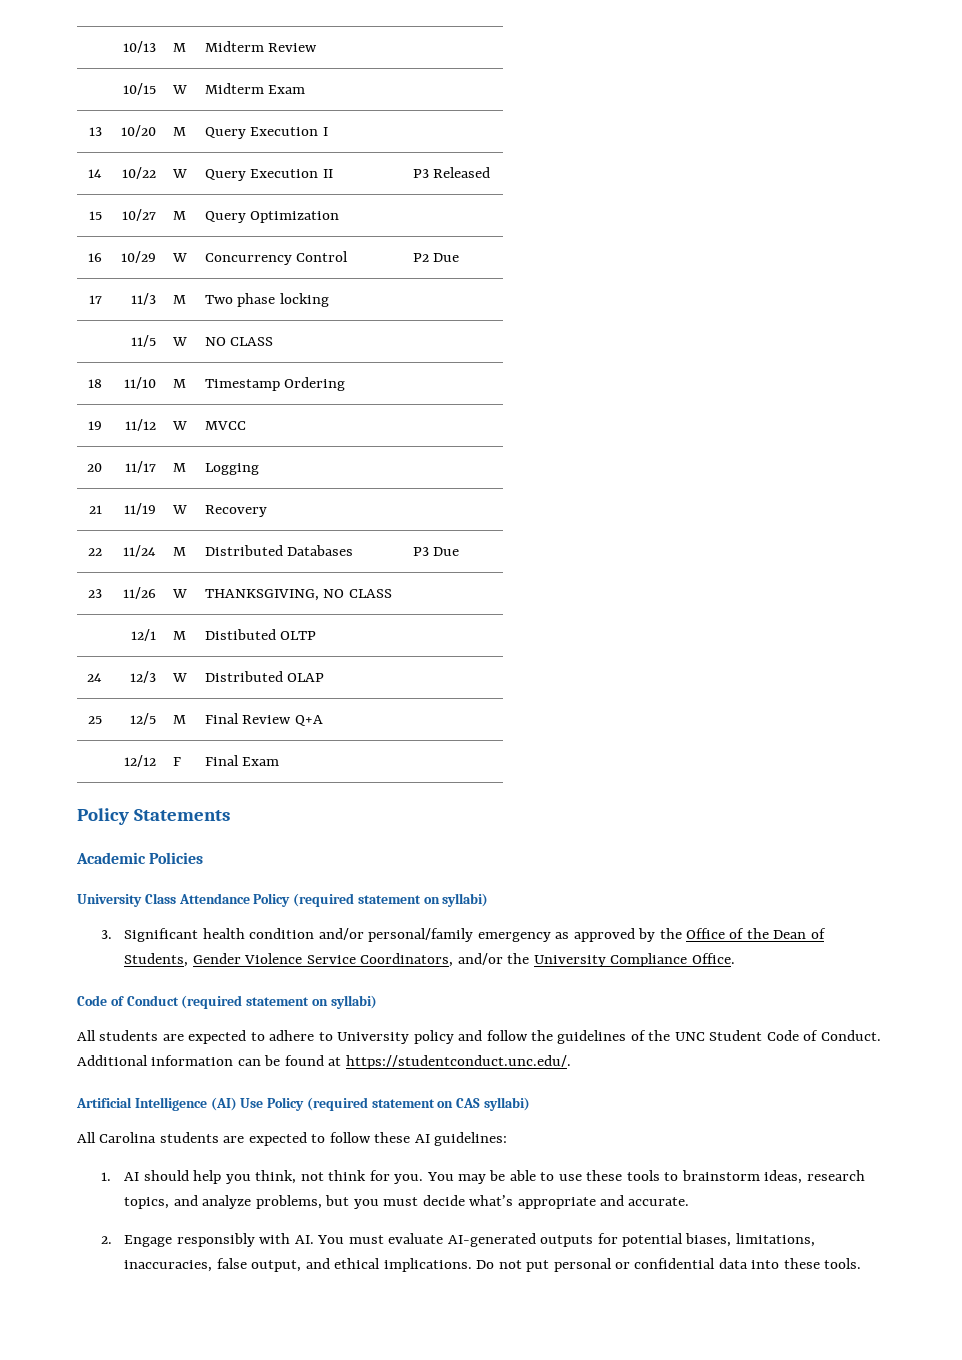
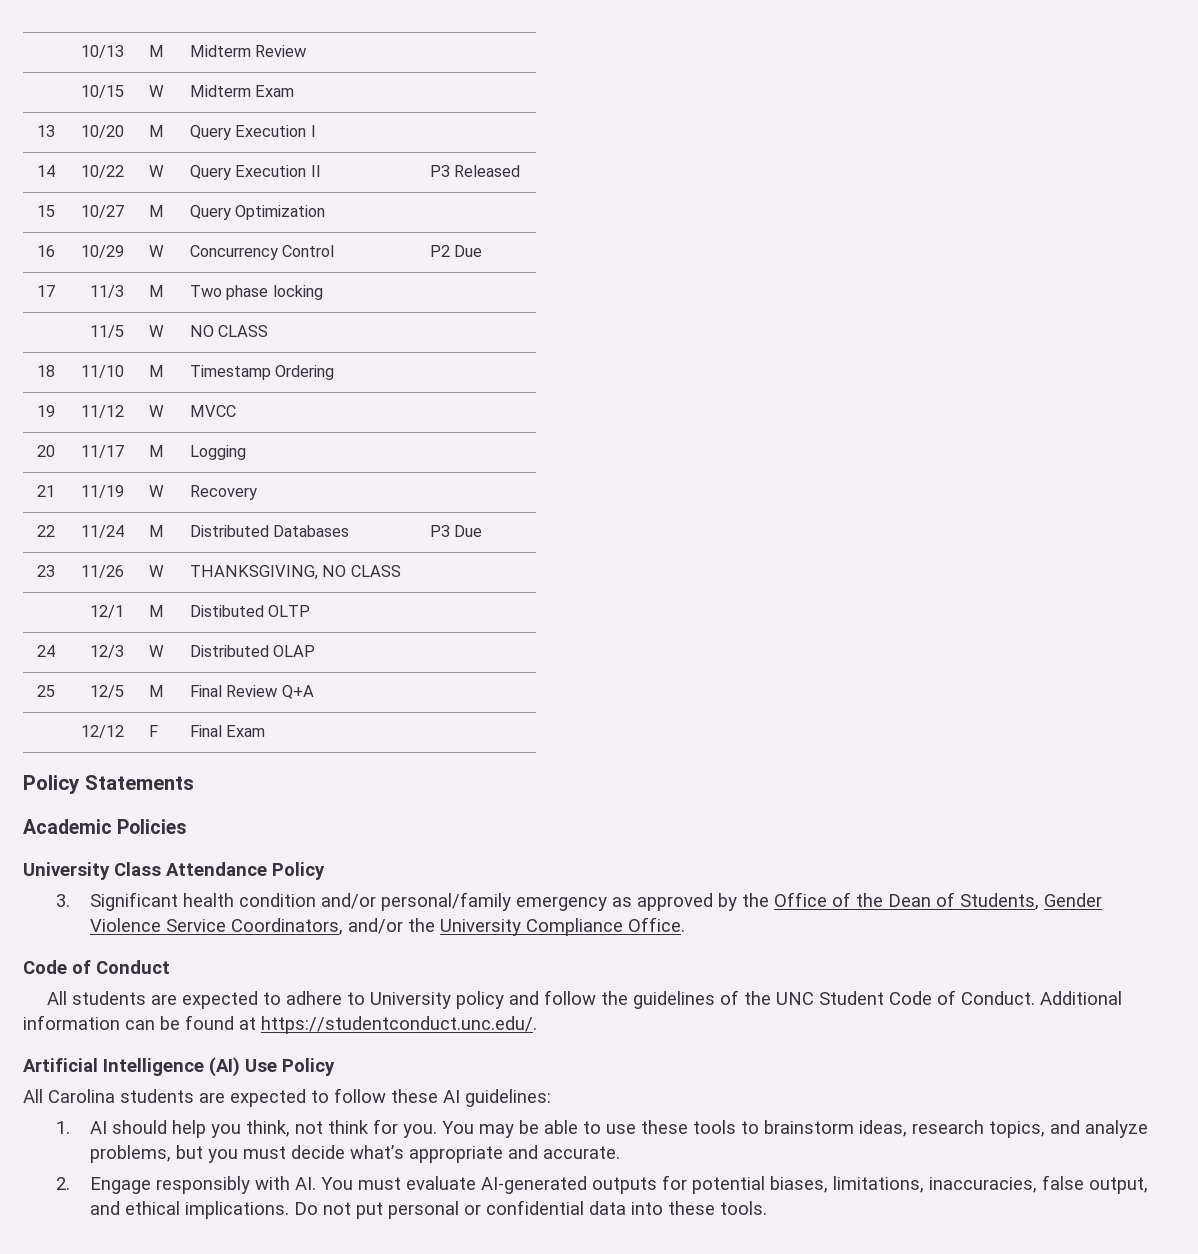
- University Class Attendance Policy (required statement on syllabi)
+ University Class Attendance Policy
- Code of Conduct (required statement on syllabi)
+ Code of Conduct
- Artificial Intelligence (AI) Use Policy (required statement on CAS syllabi)
+ Artificial Intelligence (AI) Use Policy

